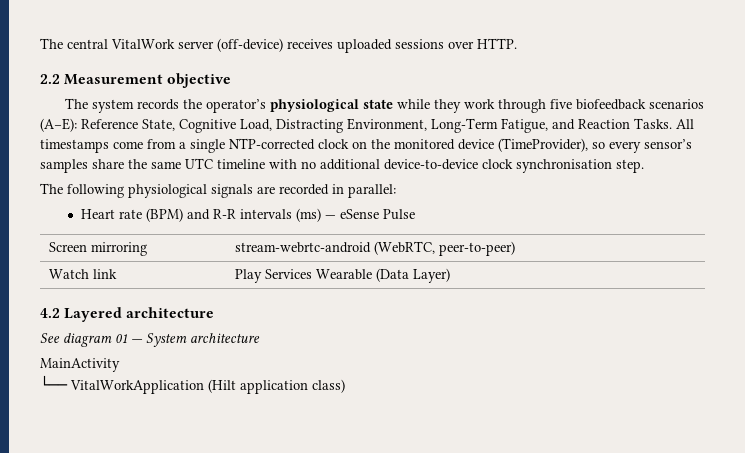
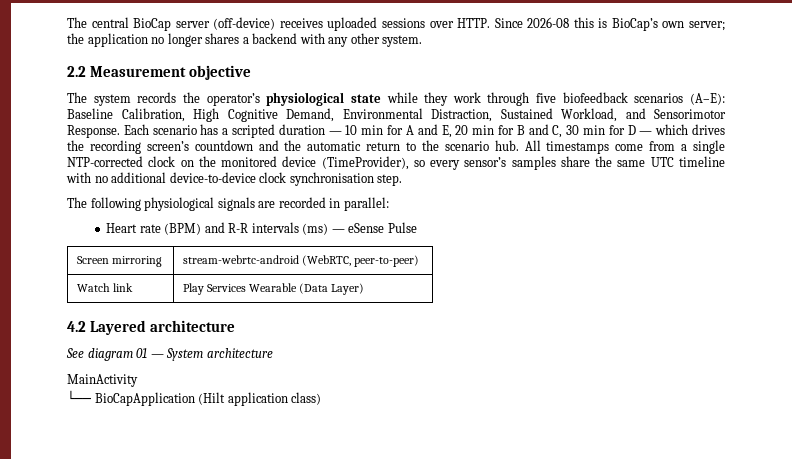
- The central VitalWork server (off-device) receives uploaded sessions over HTTP.
+ The central BioCap server (off-device) receives uploaded sessions over HTTP. Since 2026-08 this is BioCap’s own server; the application no longer shares a backend with any other system.
- The system records the operator’s physiological state while they work through five biofeedback scenarios (A–E): Reference State, Cognitive Load, Distracting Environment, Long-Term Fatigue, and Reaction Tasks.
+ The system records the operator’s physiological state while they work through five biofeedback scenarios (A–E): Baseline Calibration, High Cognitive Demand, Environmental Distraction, Sustained Workload, and Sensorimotor Response. Each scenario has a scripted duration — 10 min for A and E, 20 min for B and C, 30 min for D — which drives the recording screen’s countdown and the automatic return to the scenario hub.
- └── VitalWorkApplication (Hilt application class)
+ └── BioCapApplication (Hilt application class)

